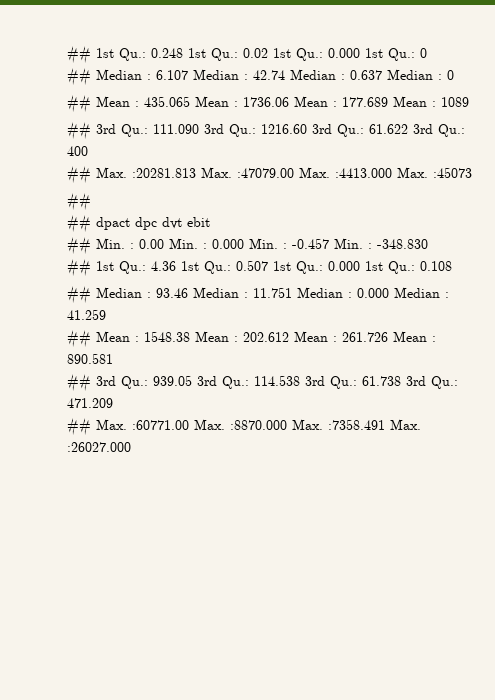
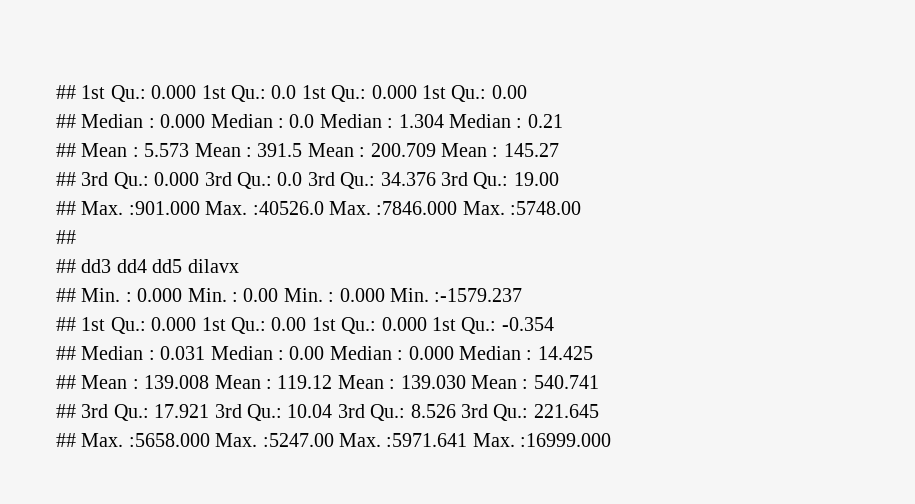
- ## 1st Qu.: 0.248 1st Qu.: 0.02 1st Qu.: 0.000 1st Qu.: 0
- ## Median : 6.107 Median : 42.74 Median : 0.637 Median : 0
- ## Mean : 435.065 Mean : 1736.06 Mean : 177.689 Mean : 1089
- ## 3rd Qu.: 111.090 3rd Qu.: 1216.60 3rd Qu.: 61.622 3rd Qu.: 400
- ## Max. :20281.813 Max. :47079.00 Max. :4413.000 Max. :45073
+ ## 1st Qu.: 0.000 1st Qu.: 0.0 1st Qu.: 0.000 1st Qu.: 0.00
+ ## Median : 0.000 Median : 0.0 Median : 1.304 Median : 0.21
+ ## Mean : 5.573 Mean : 391.5 Mean : 200.709 Mean : 145.27
+ ## 3rd Qu.: 0.000 3rd Qu.: 0.0 3rd Qu.: 34.376 3rd Qu.: 19.00
+ ## Max. :901.000 Max. :40526.0 Max. :7846.000 Max. :5748.00
  ##
- ## dpact dpc dvt ebit
+ ## dd3 dd4 dd5 dilavx
- ## Min. : 0.00 Min. : 0.000 Min. : -0.457 Min. : -348.830
- ## 1st Qu.: 4.36 1st Qu.: 0.507 1st Qu.: 0.000 1st Qu.: 0.108
- ## Median : 93.46 Median : 11.751 Median : 0.000 Median : 41.259
- ## Mean : 1548.38 Mean : 202.612 Mean : 261.726 Mean : 890.581
- ## 3rd Qu.: 939.05 3rd Qu.: 114.538 3rd Qu.: 61.738 3rd Qu.: 471.209
- ## Max. :60771.00 Max. :8870.000 Max. :7358.491 Max. :26027.000
+ ## Min. : 0.000 Min. : 0.00 Min. : 0.000 Min. :-1579.237
+ ## 1st Qu.: 0.000 1st Qu.: 0.00 1st Qu.: 0.000 1st Qu.: -0.354
+ ## Median : 0.031 Median : 0.00 Median : 0.000 Median : 14.425
+ ## Mean : 139.008 Mean : 119.12 Mean : 139.030 Mean : 540.741
+ ## 3rd Qu.: 17.921 3rd Qu.: 10.04 3rd Qu.: 8.526 3rd Qu.: 221.645
+ ## Max. :5658.000 Max. :5247.00 Max. :5971.641 Max. :16999.000

